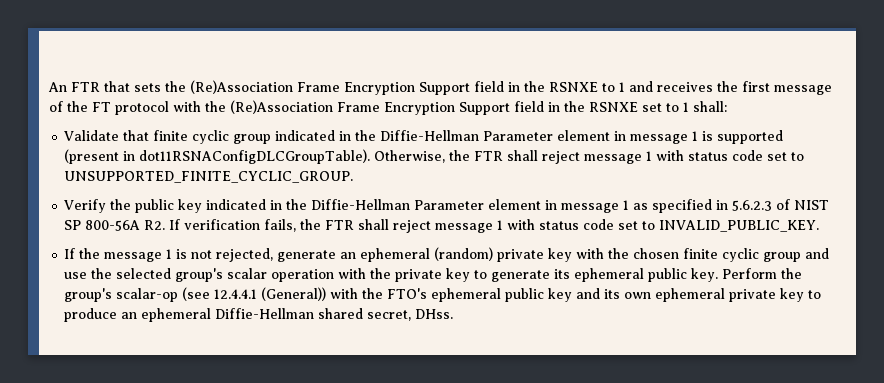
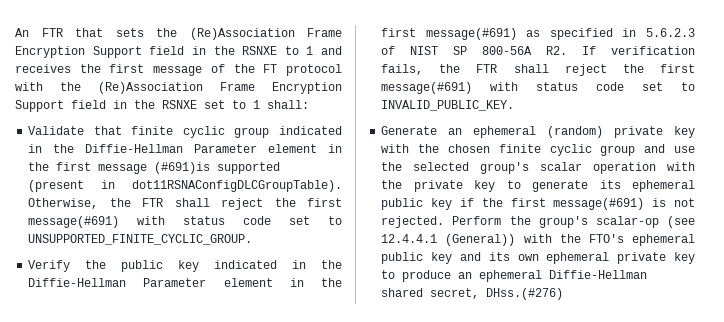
- Validate that finite cyclic group indicated in the Diffie-Hellman Parameter element in message 1 is supported (present in dot11RSNAConfigDLCGroupTable).
+ Validate that finite cyclic group indicated in the Diffie-Hellman Parameter element in the first message (#691)is supported (present in dot11RSNAConfigDLCGroupTable).
- Otherwise, the FTR shall reject message 1 with status code set to UNSUPPORTED_FINITE_CYCLIC_GROUP.
+ Otherwise, the FTR shall reject the first message(#691) with status code set to UNSUPPORTED_FINITE_CYCLIC_GROUP.
- Verify the public key indicated in the Diffie-Hellman Parameter element in message 1 as specified in 5.6.2.3 of NIST SP 800-56A R2. If verification fails, the FTR shall reject message 1 with status code set to INVALID_PUBLIC_KEY.
+ Verify the public key indicated in the Diffie-Hellman Parameter element in the first message(#691) as specified in 5.6.2.3 of NIST SP 800-56A R2. If verification fails, the FTR shall reject the first message(#691) with status code set to INVALID_PUBLIC_KEY.
- If the message 1 is not rejected, generate an ephemeral (random) private key with the chosen finite cyclic group and use the selected group's scalar operation with the private key to generate its ephemeral public key.
+ Generate an ephemeral (random) private key with the chosen finite cyclic group and use the selected group's scalar operation with the private key to generate its ephemeral public key if the first message(#691) is not rejected.
- Perform the group's scalar-op (see 12.4.4.1 (General)) with the FTO's ephemeral public key and its own ephemeral private key to produce an ephemeral Diffie-Hellman shared secret, DHss.
+ Perform the group's scalar-op (see 12.4.4.1 (General)) with the FTO's ephemeral public key and its own ephemeral private key to produce an ephemeral Diffie-Hellman shared secret, DHss.(#276)

